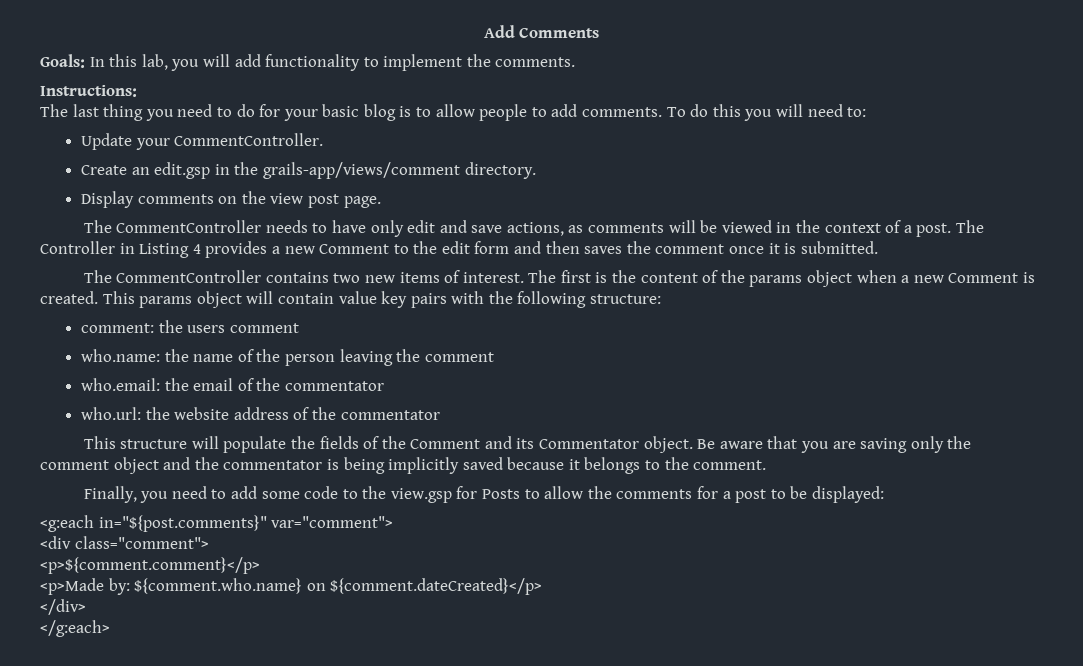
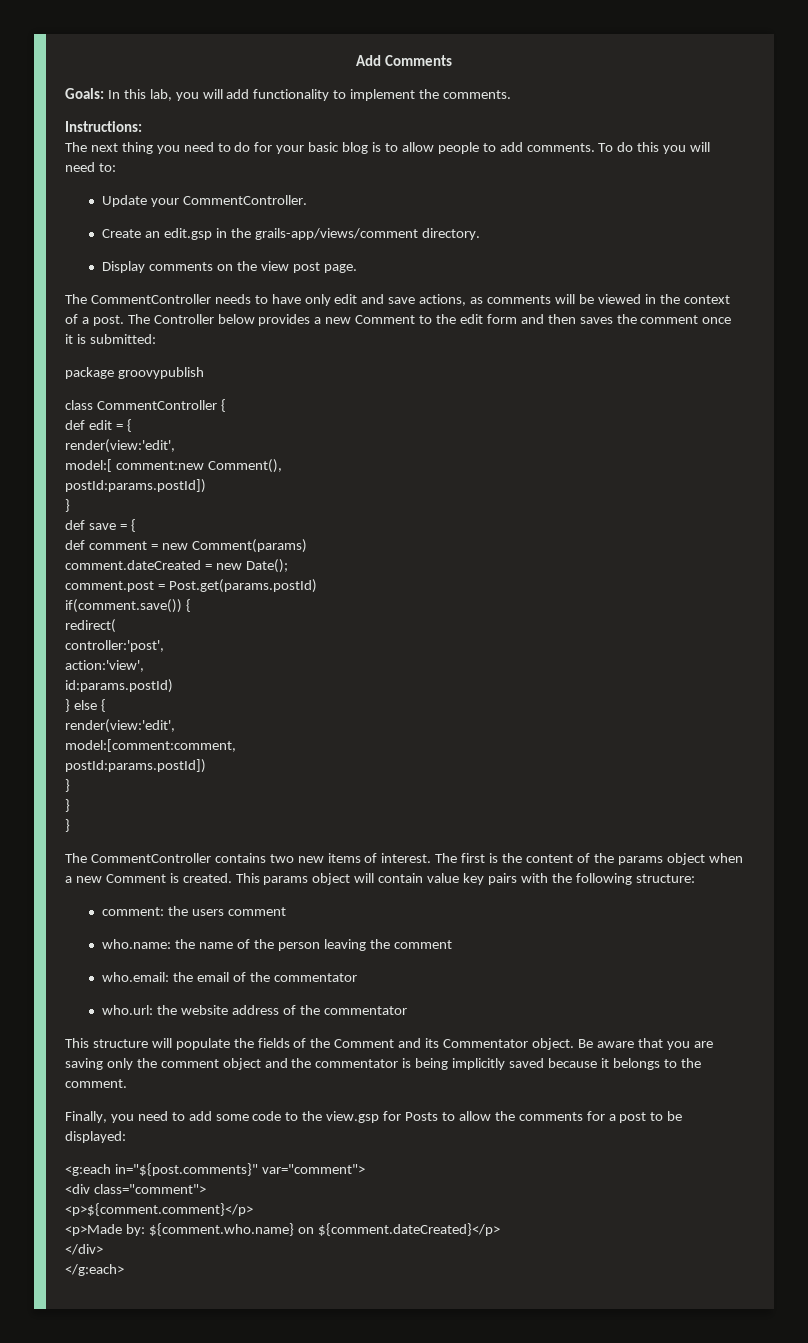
- The last thing you need to do for your basic blog is to allow people to add comments.
+ The next thing you need to do for your basic blog is to allow people to add comments.
- The Controller in Listing 4 provides a new Comment to the edit form and then saves the comment once it is submitted.
+ The Controller below provides a new Comment to the edit form and then saves the comment once it is submitted:
+ package groovypublish
+ class CommentController {
+ def edit = {
+ render(view:'edit',
+ model:[ comment:new Comment(),
+ postId:params.postId])
+ }
+ def save = {
+ def comment = new Comment(params)
+ comment.dateCreated = new Date();
+ comment.post = Post.get(params.postId)
+ if(comment.save()) {
+ redirect(
+ controller:'post',
+ action:'view',
+ id:params.postId)
+ } else {
+ render(view:'edit',
+ model:[comment:comment,
+ postId:params.postId])
+ }
+ }
+ }

